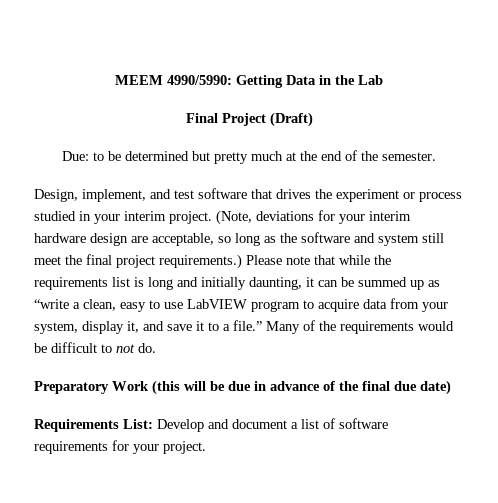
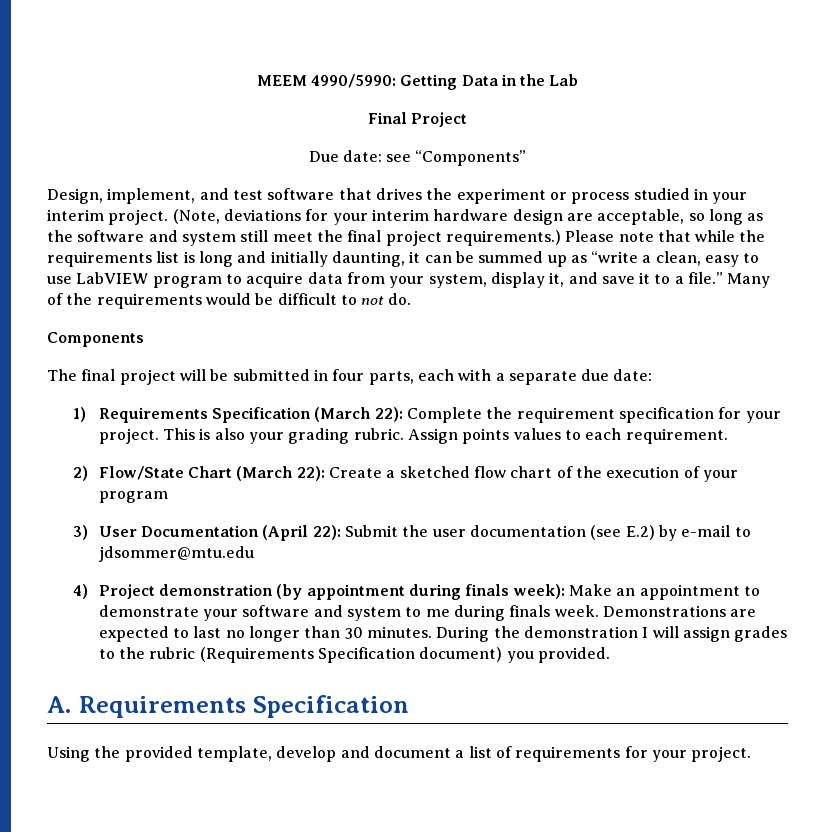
- Final Project (Draft)
- Due: to be determined but pretty much at the end of the semester.
+ Final Project
+ Due date: see “Components”
- Preparatory Work (this will be due in advance of the final due date)
- Requirements List: Develop and document a list of software requirements for your project.
+ Components
+ The final project will be submitted in four parts, each with a separate due date:
+ 1) Requirements Specification (March 22): Complete the requirement specification for your project. This is also your grading rubric. Assign points values to each requirement.
+ 2) Flow/State Chart (March 22): Create a sketched flow chart of the execution of your program
+ 3) User Documentation (April 22): Submit the user documentation (see E.2) by e-mail to jdsommer@mtu.edu
+ 4) Project demonstration (by appointment during finals week): Make an appointment to demonstrate your software and system to me during finals week. Demonstrations are expected to last no longer than 30 minutes. During the demonstration I will assign grades to the rubric (Requirements Specification document) you provided.
+ A. Requirements Specification
+ Using the provided template, develop and document a list of requirements for your project.

